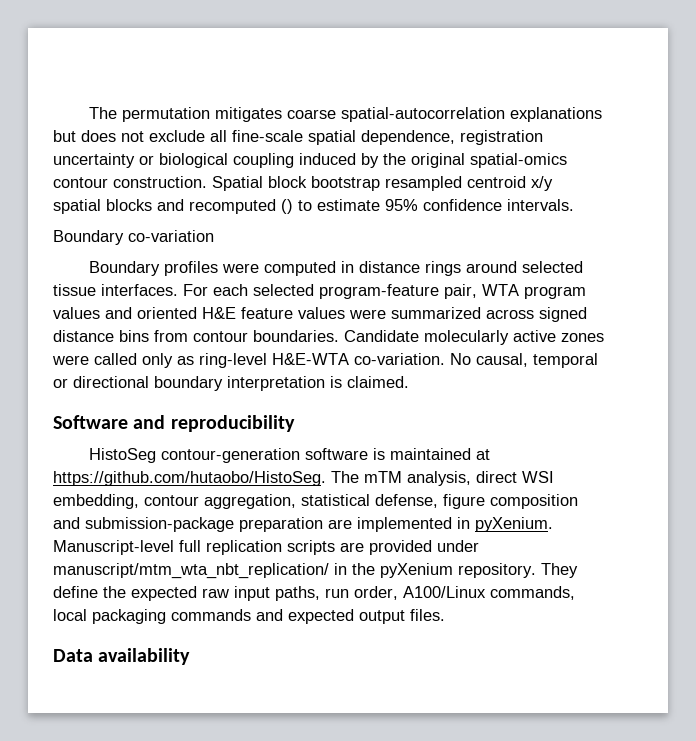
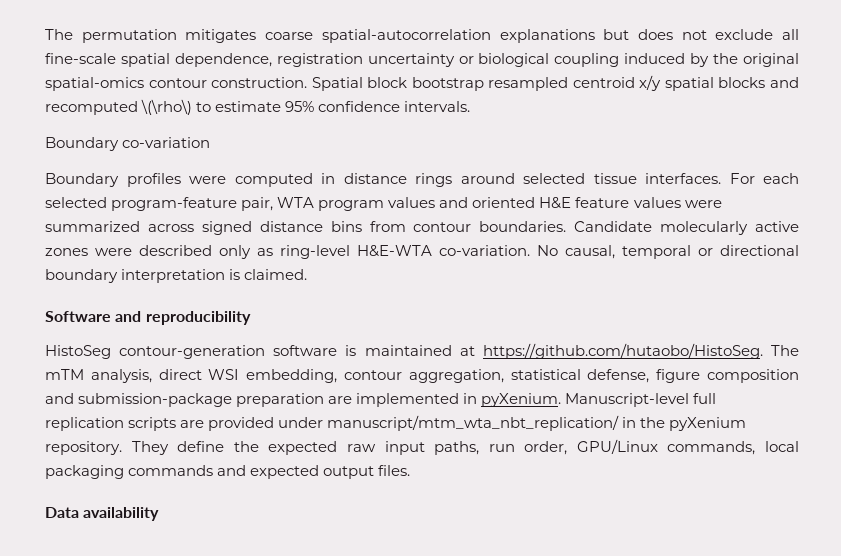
- Spatial block bootstrap resampled centroid x/y spatial blocks and recomputed () to estimate 95% confidence intervals.
+ Spatial block bootstrap resampled centroid x/y spatial blocks and recomputed \(\rho\) to estimate 95% confidence intervals.
- Candidate molecularly active zones were called only as ring-level H&E-WTA co-variation.
+ Candidate molecularly active zones were described only as ring-level H&E-WTA co-variation.
- They define the expected raw input paths, run order, A100/Linux commands, local packaging commands and expected output files.
+ They define the expected raw input paths, run order, GPU/Linux commands, local packaging commands and expected output files.

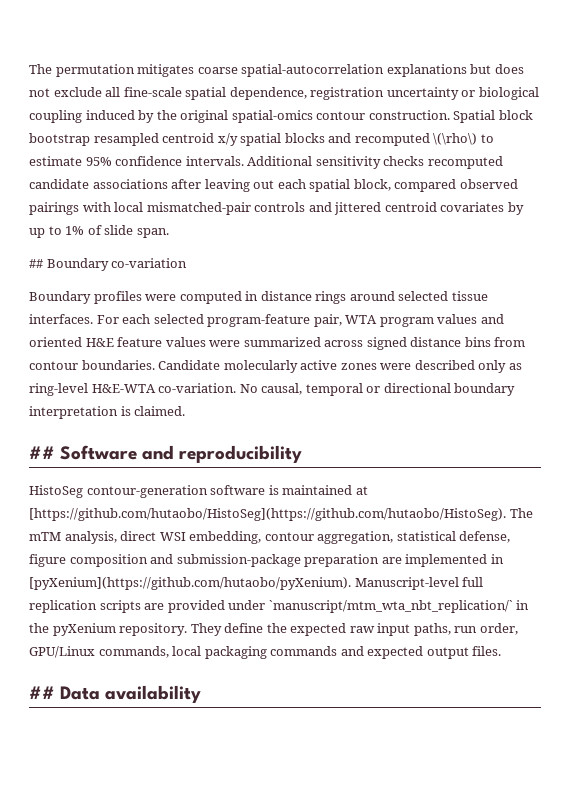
- Spatial block bootstrap resampled centroid x/y spatial blocks and recomputed \(\rho\) to estimate 95% confidence intervals.
- Boundary co-variation
+ Spatial block bootstrap resampled centroid x/y spatial blocks and recomputed \(\rho\) to estimate 95% confidence intervals. Additional sensitivity checks recomputed candidate associations after leaving out each spatial block, compared observed pairings with local mismatched-pair controls and jittered centroid covariates by up to 1% of slide span.
+ ## Boundary co-variation
- Software and reproducibility
+ ## Software and reproducibility
- HistoSeg contour-generation software is maintained at https://github.com/hutaobo/HistoSeg. The mTM analysis, direct WSI embedding, contour aggregation, statistical defense, figure composition and submission-package preparation are implemented in pyXenium. Manuscript-level full replication scripts are provided under manuscript/mtm_wta_nbt_replication/ in the pyXenium repository.
+ HistoSeg contour-generation software is maintained at [https://github.com/hutaobo/HistoSeg](https://github.com/hutaobo/HistoSeg). The mTM analysis, direct WSI embedding, contour aggregation, statistical defense, figure composition and submission-package preparation are implemented in [pyXenium](https://github.com/hutaobo/pyXenium). Manuscript-level full replication scripts are provided under `manuscript/mtm_wta_nbt_replication/` in the pyXenium repository.
- Data availability
+ ## Data availability

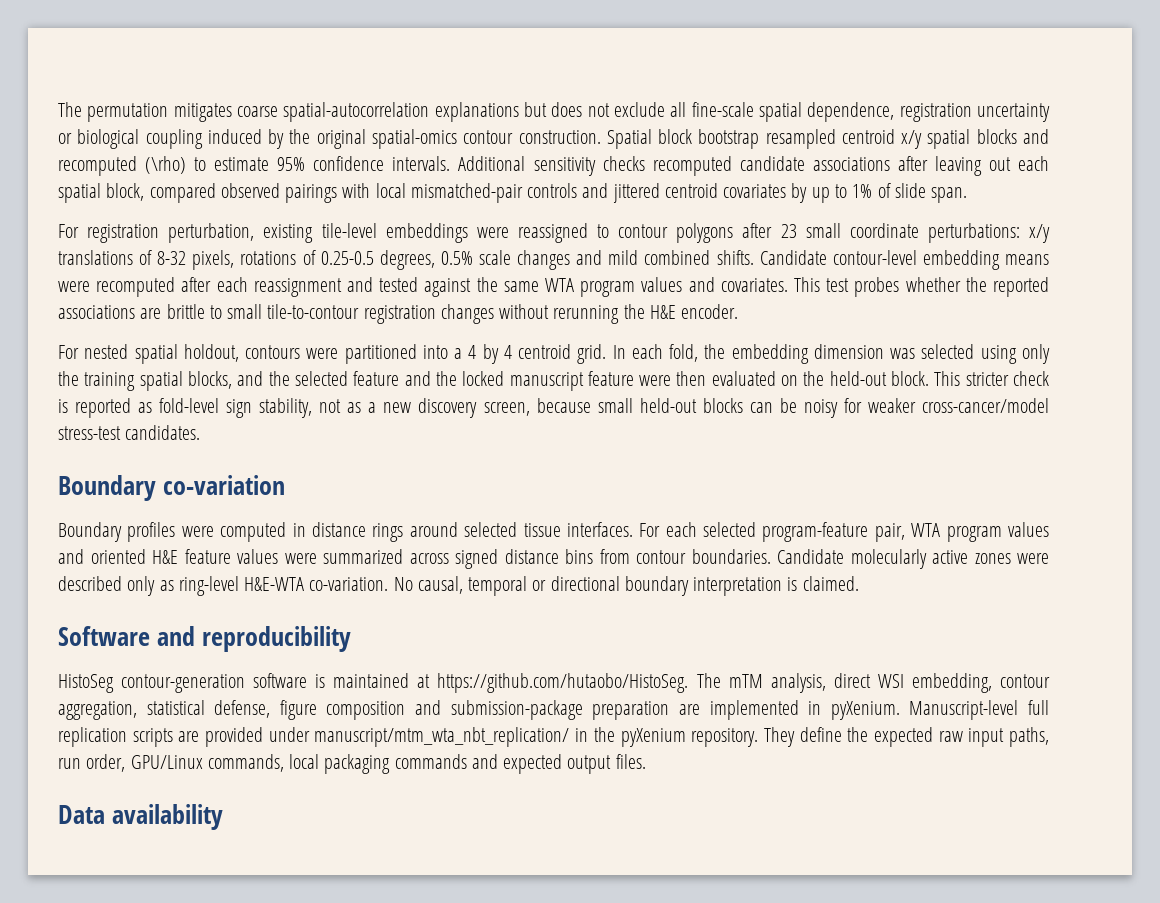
- Spatial block bootstrap resampled centroid x/y spatial blocks and recomputed \(\rho\) to estimate 95% confidence intervals.
+ Spatial block bootstrap resampled centroid x/y spatial blocks and recomputed (\rho) to estimate 95% confidence intervals.
- ## Boundary co-variation
+ For registration perturbation, existing tile-level embeddings were reassigned to contour polygons after 23 small coordinate perturbations: x/y translations of 8-32 pixels, rotations of 0.25-0.5 degrees, 0.5% scale changes and mild combined shifts. Candidate contour-level embedding means were recomputed after each reassignment and tested against the same WTA program values and covariates. This test probes whether the reported associations are brittle to small tile-to-contour registration changes without rerunning the H&E encoder.
+ For nested spatial holdout, contours were partitioned into a 4 by 4 centroid grid. In each fold, the embedding dimension was selected using only the training spatial blocks, and the selected feature and the locked manuscript feature were then evaluated on the held-out block. This stricter check is reported as fold-level sign stability, not as a new discovery screen, because small held-out blocks can be noisy for weaker cross-cancer/model stress-test candidates.
+ Boundary co-variation
- ## Software and reproducibility
+ Software and reproducibility
- HistoSeg contour-generation software is maintained at [https://github.com/hutaobo/HistoSeg](https://github.com/hutaobo/HistoSeg). The mTM analysis, direct WSI embedding, contour aggregation, statistical defense, figure composition and submission-package preparation are implemented in [pyXenium](https://github.com/hutaobo/pyXenium). Manuscript-level full replication scripts are provided under `manuscript/mtm_wta_nbt_replication/` in the pyXenium repository.
+ HistoSeg contour-generation software is maintained at https://github.com/hutaobo/HistoSeg. The mTM analysis, direct WSI embedding, contour aggregation, statistical defense, figure composition and submission-package preparation are implemented in pyXenium. Manuscript-level full replication scripts are provided under manuscript/mtm_wta_nbt_replication/ in the pyXenium repository.
- ## Data availability
+ Data availability

